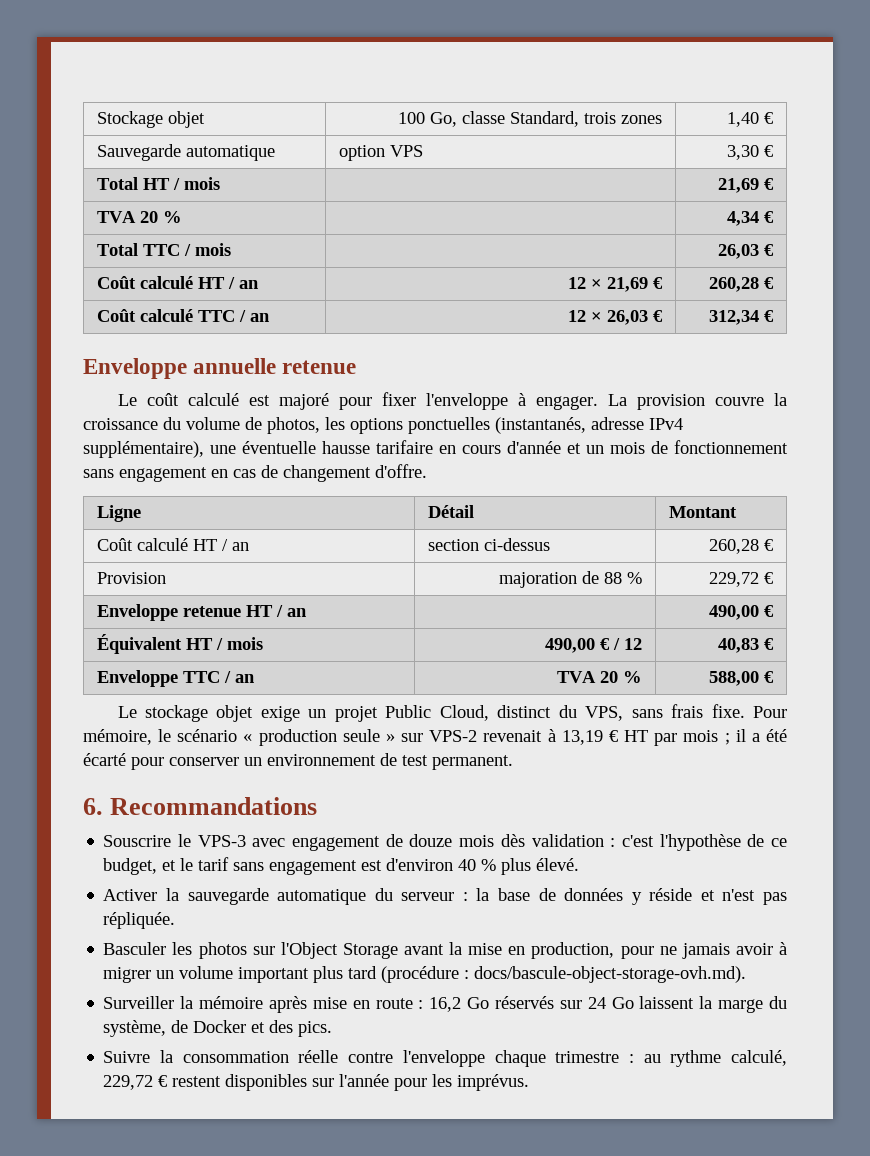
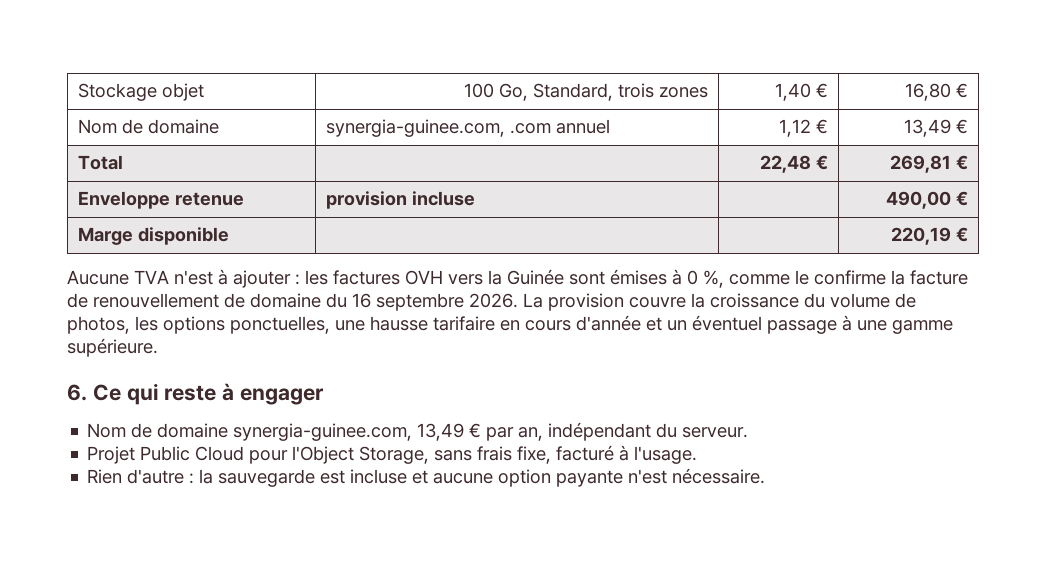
- Stockage objet | 100 Go, classe Standard, trois zones | 1,40 €
- Sauvegarde automatique | option VPS | 3,30 €
- Total HT / mois | | 21,69 €
- TVA 20 % | | 4,34 €
- Total TTC / mois | | 26,03 €
- Coût calculé HT / an | 12 × 21,69 € | 260,28 €
- Coût calculé TTC / an | 12 × 26,03 € | 312,34 €
- Enveloppe annuelle retenue
- Le coût calculé est majoré pour fixer l'enveloppe à engager.
+ Stockage objet | 100 Go, Standard, trois zones | 1,40 € | 16,80 €
+ Nom de domaine | synergia-guinee.com, .com annuel | 1,12 € | 13,49 €
+ Total | | 22,48 € | 269,81 €
+ Enveloppe retenue | provision incluse | | 490,00 €
+ Marge disponible | | | 220,19 €
+ Aucune TVA n'est à ajouter : les factures OVH vers la Guinée sont émises à 0 %, comme le confirme la facture de renouvellement de domaine du 16 septembre 2026.
- La provision couvre la croissance du volume de photos, les options ponctuelles (instantanés, adresse IPv4 supplémentaire), une éventuelle hausse tarifaire en cours d'année et un mois de fonctionnement sans engagement en cas de changement d'offre.
- Ligne | Détail | Montant
- Coût calculé HT / an | section ci-dessus | 260,28 €
- Provision | majoration de 88 % | 229,72 €
- Enveloppe retenue HT / an | | 490,00 €
- Équivalent HT / mois | 490,00 € / 12 | 40,83 €
- Enveloppe TTC / an | TVA 20 % | 588,00 €
- Le stockage objet exige un projet Public Cloud, distinct du VPS, sans frais fixe. Pour mémoire, le scénario « production seule » sur VPS-2 revenait à 13,19 € HT par mois ; il a été écarté pour conserver un environnement de test permanent.
- 6. Recommandations
- Souscrire le VPS-3 avec engagement de douze mois dès validation : c'est l'hypothèse de ce budget, et le tarif sans engagement est d'environ 40 % plus élevé.
- Activer la sauvegarde automatique du serveur : la base de données y réside et n'est pas répliquée.
- Basculer les photos sur l'Object Storage avant la mise en production, pour ne jamais avoir à migrer un volume important plus tard (procédure : docs/bascule-object-storage-ovh.md).
- Surveiller la mémoire après mise en route : 16,2 Go réservés sur 24 Go laissent la marge du système, de Docker et des pics.
- Suivre la consommation réelle contre l'enveloppe chaque trimestre : au rythme calculé, 229,72 € restent disponibles sur l'année pour les imprévus.
+ La provision couvre la croissance du volume de photos, les options ponctuelles, une hausse tarifaire en cours d'année et un éventuel passage à une gamme supérieure.
+ 6. Ce qui reste à engager
+ Nom de domaine synergia-guinee.com, 13,49 € par an, indépendant du serveur.
+ Projet Public Cloud pour l'Object Storage, sans frais fixe, facturé à l'usage.
+ Rien d'autre : la sauvegarde est incluse et aucune option payante n'est nécessaire.

